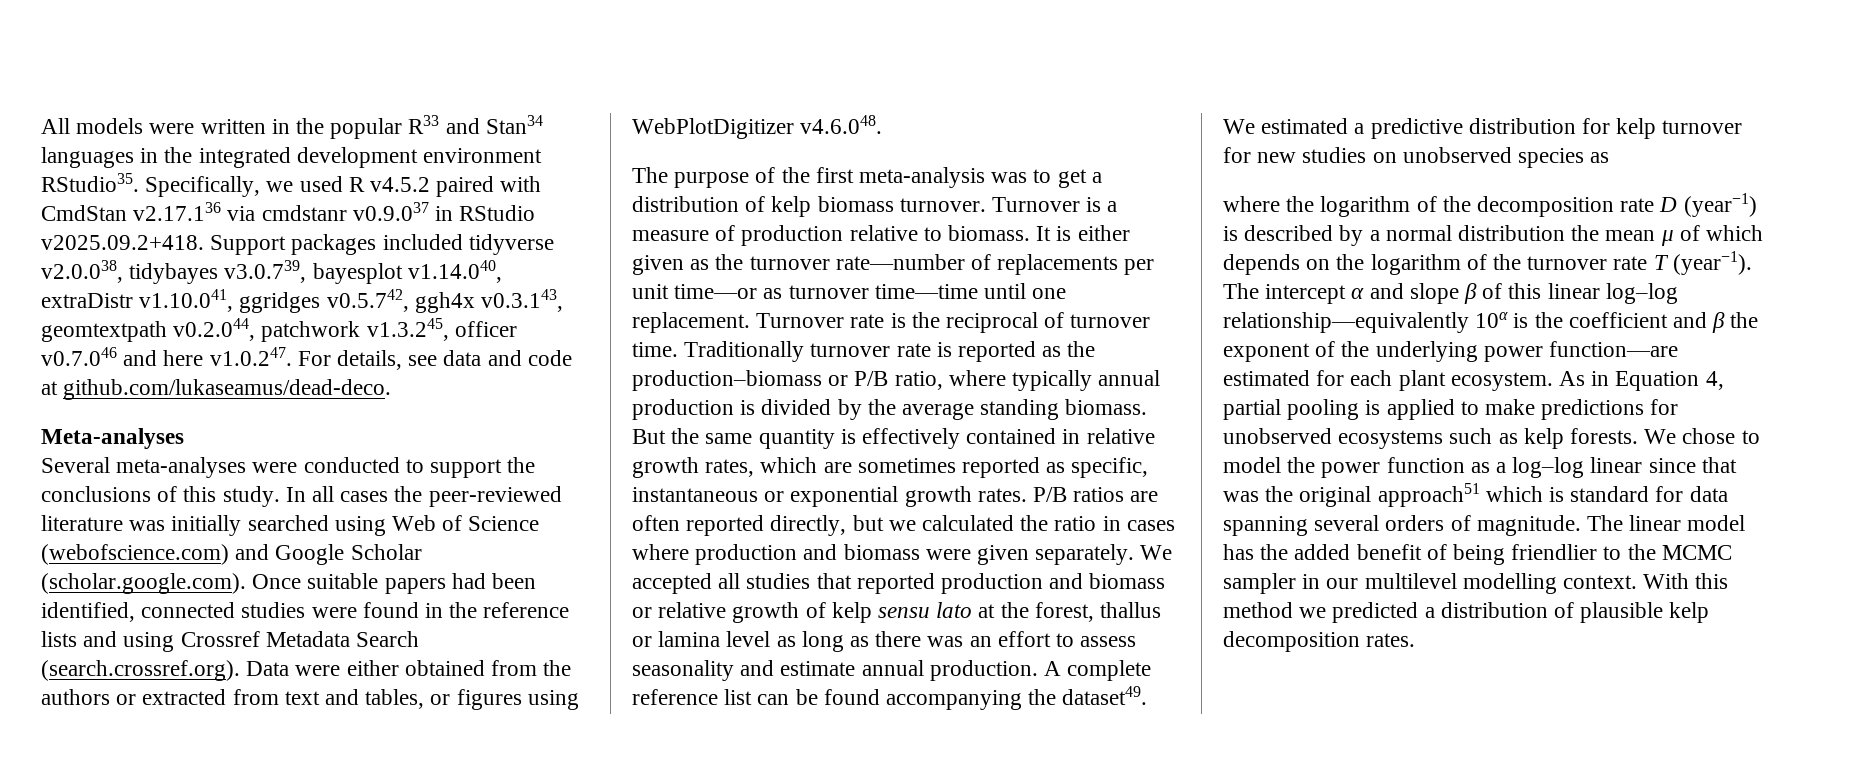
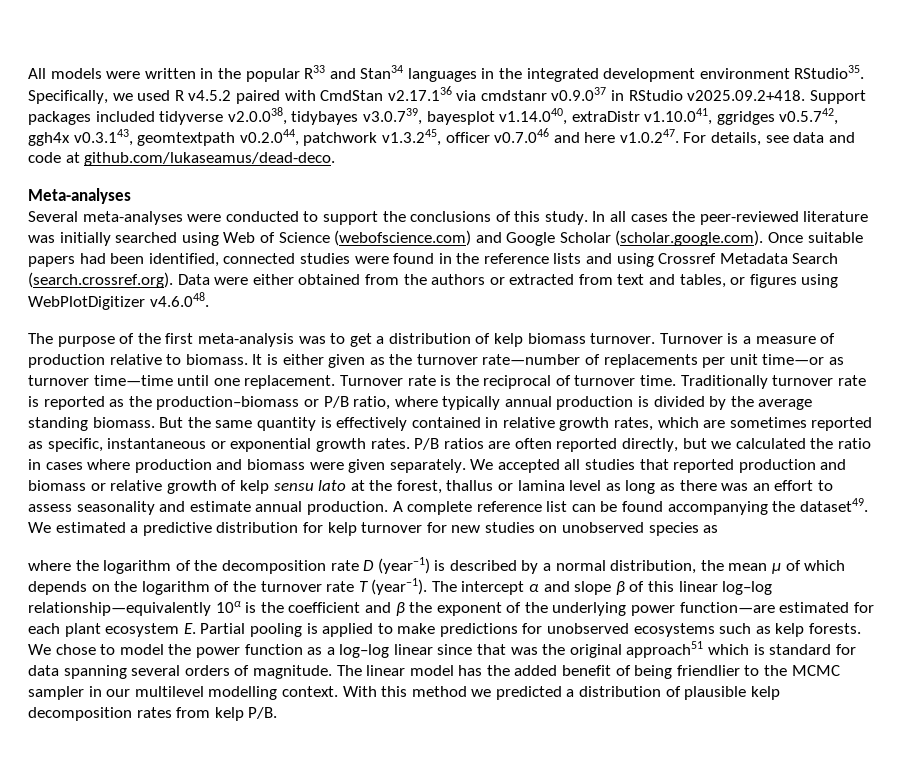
- where the logarithm of the decomposition rate D (year−1) is described by a normal distribution the mean μ of which depends on the logarithm of the turnover rate T (year−1).
+ where the logarithm of the decomposition rate D (year−1) is described by a normal distribution, the mean μ of which depends on the logarithm of the turnover rate T (year−1).
- The intercept α and slope β of this linear log–log relationship—equivalently 10α is the coefficient and β the exponent of the underlying power function—are estimated for each plant ecosystem. As in Equation 4, partial pooling is applied to make predictions for unobserved ecosystems such as kelp forests.
+ The intercept α and slope β of this linear log–log relationship—equivalently 10α is the coefficient and β the exponent of the underlying power function—are estimated for each plant ecosystem E. Partial pooling is applied to make predictions for unobserved ecosystems such as kelp forests.
- With this method we predicted a distribution of plausible kelp decomposition rates.
+ With this method we predicted a distribution of plausible kelp decomposition rates from kelp P/B.

